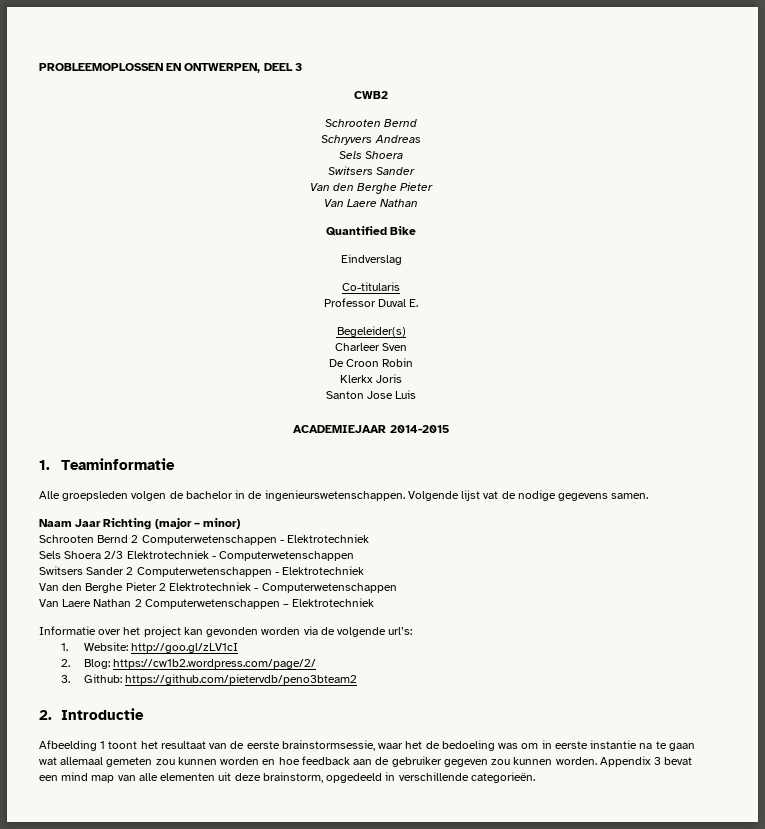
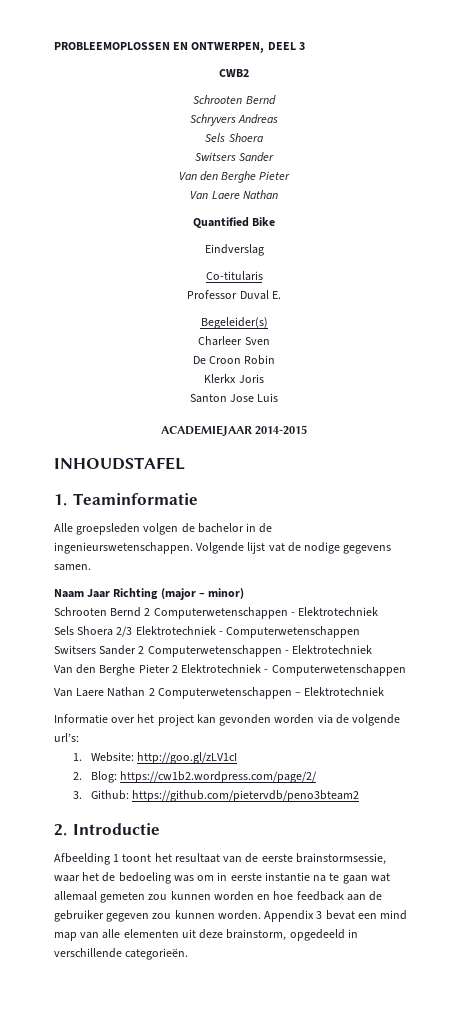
+ INHOUDSTAFEL

